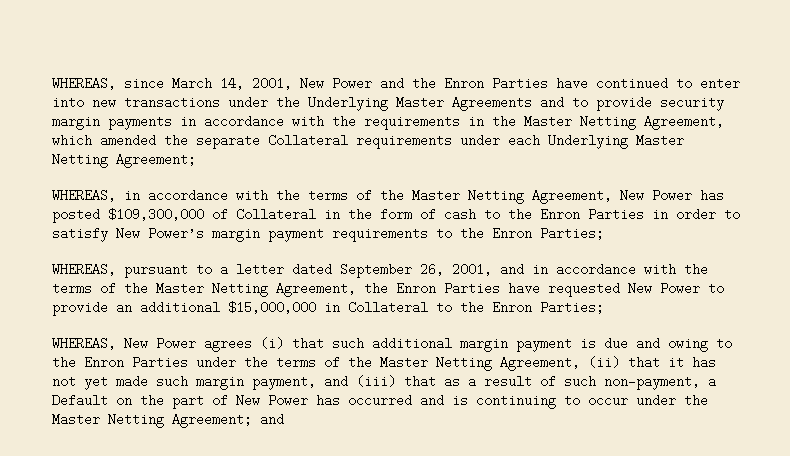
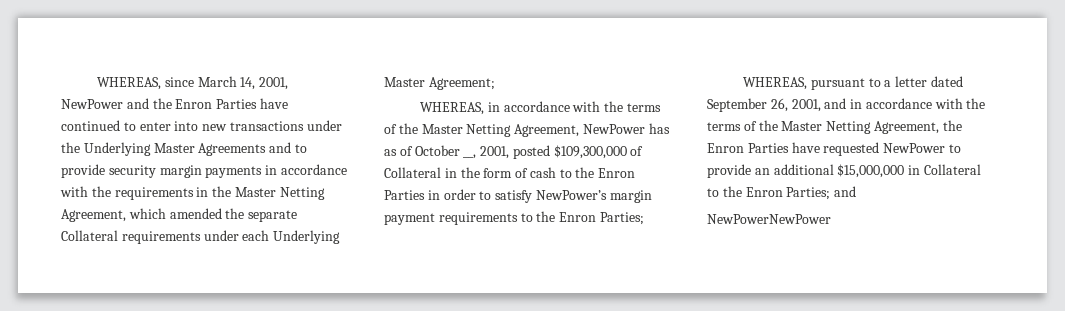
- WHEREAS, since March 14, 2001, New Power and the Enron Parties have continued to enter into new transactions under the Underlying Master Agreements and to provide security margin payments in accordance with the requirements in the Master Netting Agreement, which amended the separate Collateral requirements under each Underlying Master Netting Agreement;
+ WHEREAS, since March 14, 2001, NewPower and the Enron Parties have continued to enter into new transactions under the Underlying Master Agreements and to provide security margin payments in accordance with the requirements in the Master Netting Agreement, which amended the separate Collateral requirements under each Underlying Master Agreement;
- WHEREAS, in accordance with the terms of the Master Netting Agreement, New Power has posted $109,300,000 of Collateral in the form of cash to the Enron Parties in order to satisfy New Power’s margin payment requirements to the Enron Parties;
+ WHEREAS, in accordance with the terms of the Master Netting Agreement, NewPower has as of October __, 2001, posted $109,300,000 of Collateral in the form of cash to the Enron Parties in order to satisfy NewPower’s margin payment requirements to the Enron Parties;
- WHEREAS, pursuant to a letter dated September 26, 2001, and in accordance with the terms of the Master Netting Agreement, the Enron Parties have requested New Power to provide an additional $15,000,000 in Collateral to the Enron Parties;
- WHEREAS, New Power agrees (i) that such additional margin payment is due and owing to the Enron Parties under the terms of the Master Netting Agreement, (ii) that it has not yet made such margin payment, and (iii) that as a result of such non-payment, a Default on the part of New Power has occurred and is continuing to occur under the Master Netting Agreement; and
+ WHEREAS, pursuant to a letter dated September 26, 2001, and in accordance with the terms of the Master Netting Agreement, the Enron Parties have requested NewPower to provide an additional $15,000,000 in Collateral to the Enron Parties; and
+ NewPowerNewPower

